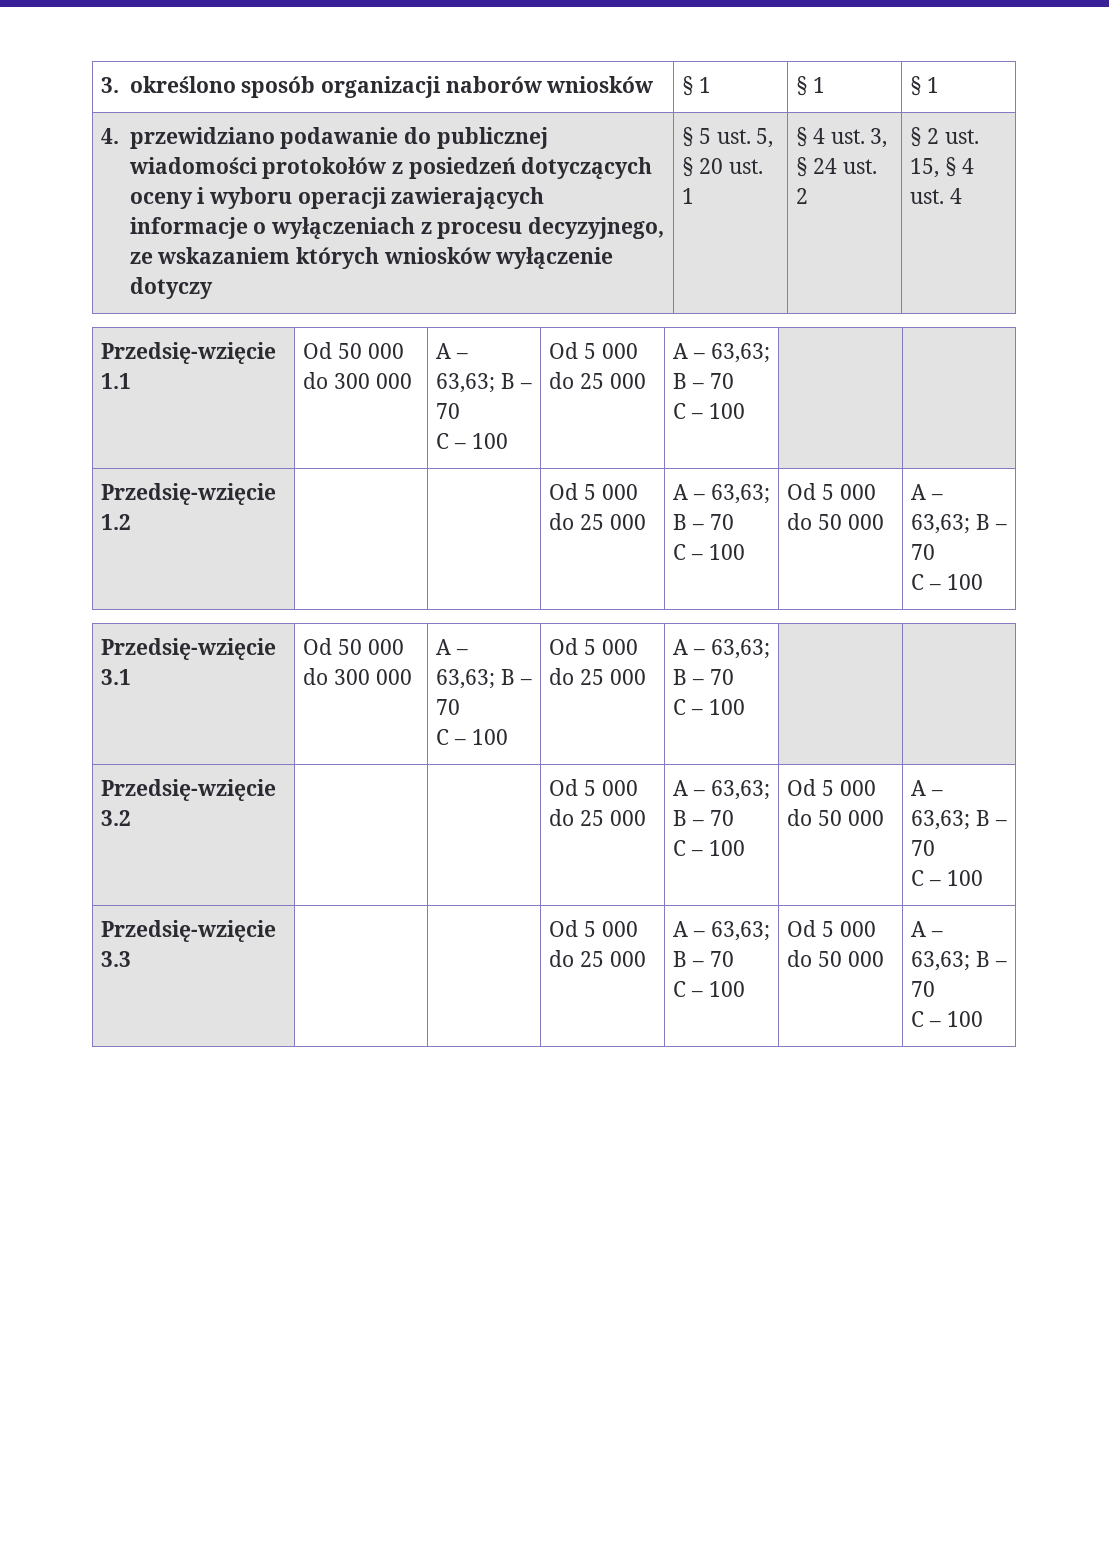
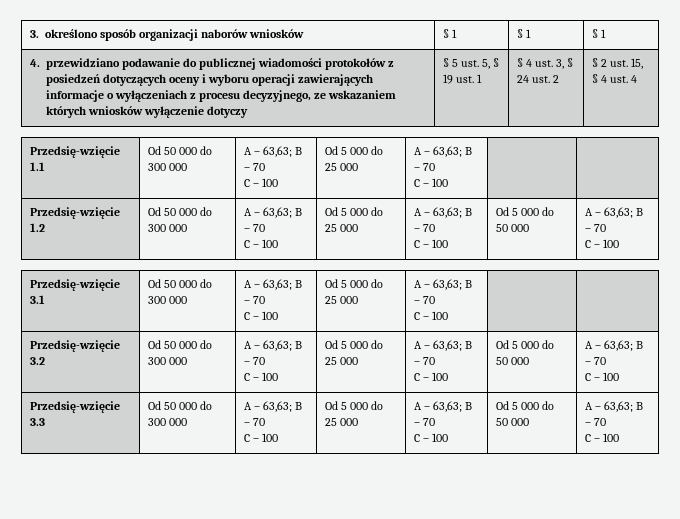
- § 5 ust. 5, § 20 ust. 1
+ § 5 ust. 5, § 19 ust. 1
- Przedsię-wzięcie 1.2
+ Przedsię-wzięcie 1.2 | Od 50 000 do 300 000 | A – 63,63; B – 70
+ C – 100
- Przedsię-wzięcie 3.2
+ Przedsię-wzięcie 3.2 | Od 50 000 do 300 000 | A – 63,63; B – 70
+ C – 100
- Przedsię-wzięcie 3.3
+ Przedsię-wzięcie 3.3 | Od 50 000 do 300 000 | A – 63,63; B – 70
+ C – 100

